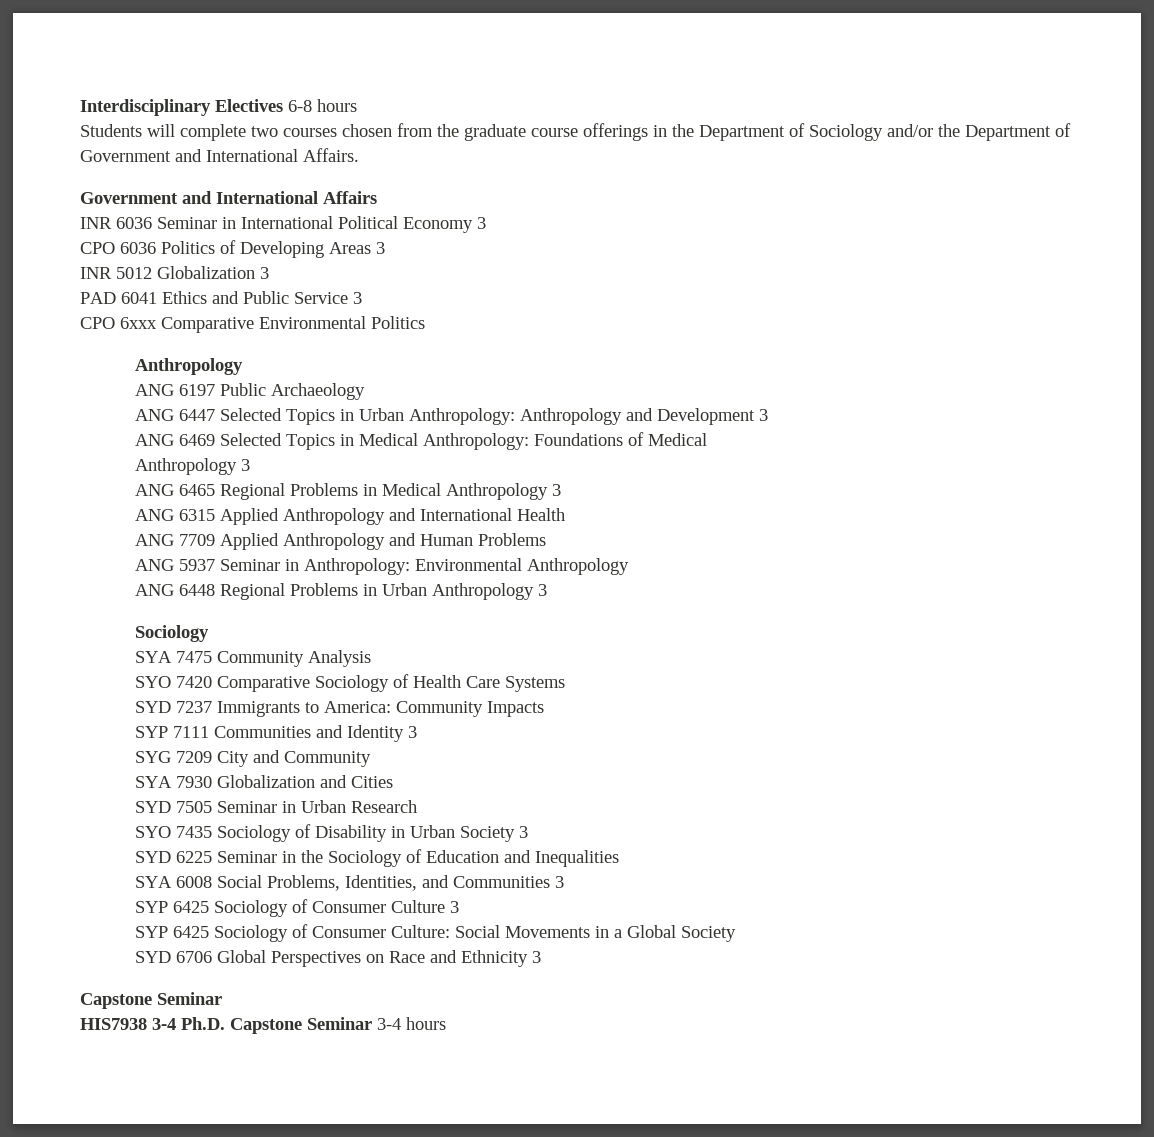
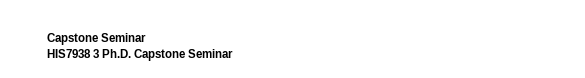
- Interdisciplinary Electives 6-8 hours
- Students will complete two courses chosen from the graduate course offerings in the Department of Sociology and/or the Department of Government and International Affairs.
- Government and International Affairs
- INR 6036 Seminar in International Political Economy 3
- CPO 6036 Politics of Developing Areas 3
- INR 5012 Globalization 3
- PAD 6041 Ethics and Public Service 3
- CPO 6xxx Comparative Environmental Politics
- Anthropology
- ANG 6197 Public Archaeology
- ANG 6447 Selected Topics in Urban Anthropology: Anthropology and Development 3
- ANG 6469 Selected Topics in Medical Anthropology: Foundations of Medical
- Anthropology 3
- ANG 6465 Regional Problems in Medical Anthropology 3
- ANG 6315 Applied Anthropology and International Health
- ANG 7709 Applied Anthropology and Human Problems
- ANG 5937 Seminar in Anthropology: Environmental Anthropology
- ANG 6448 Regional Problems in Urban Anthropology 3
- Sociology
- SYA 7475 Community Analysis
- SYO 7420 Comparative Sociology of Health Care Systems
- SYD 7237 Immigrants to America: Community Impacts
- SYP 7111 Communities and Identity 3
- SYG 7209 City and Community
- SYA 7930 Globalization and Cities
- SYD 7505 Seminar in Urban Research
- SYO 7435 Sociology of Disability in Urban Society 3
- SYD 6225 Seminar in the Sociology of Education and Inequalities
- SYA 6008 Social Problems, Identities, and Communities 3
- SYP 6425 Sociology of Consumer Culture 3
- SYP 6425 Sociology of Consumer Culture: Social Movements in a Global Society
- SYD 6706 Global Perspectives on Race and Ethnicity 3
- HIS7938 3-4 Ph.D. Capstone Seminar 3-4 hours
+ HIS7938 3 Ph.D. Capstone Seminar

